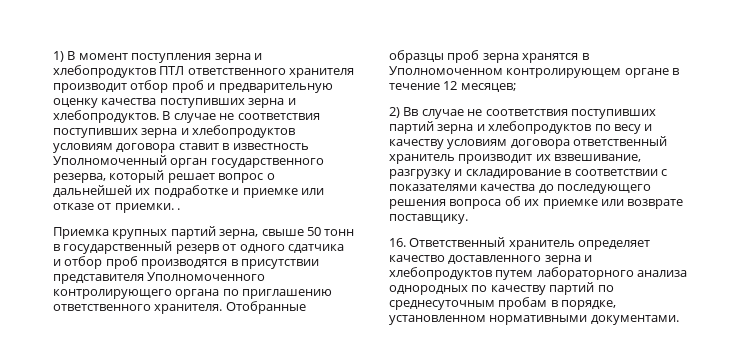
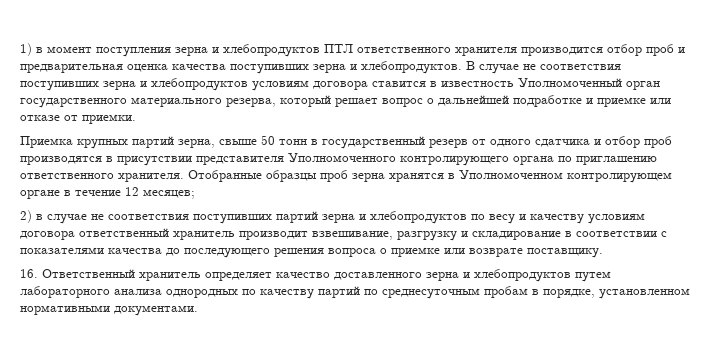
- 1) В момент поступления зерна и хлебопродуктов ПТЛ ответственного хранителя производит отбор проб и предварительную оценку качества поступивших зерна и хлебопродуктов.
+ 1) в момент поступления зерна и хлебопродуктов ПТЛ ответственного хранителя производится отбор проб и предварительная оценка качества поступивших зерна и хлебопродуктов.
- В случае не соответствия поступивших зерна и хлебопродуктов условиям договора ставит в известность Уполномоченный орган государственного резерва, который решает вопрос о дальнейшей их подработке и приемке или отказе от приемки. .
+ В случае не соответствия поступивших зерна и хлебопродуктов условиям договора ставится в известность Уполномоченный орган государственного материального резерва, который решает вопрос о дальнейшей подработке и приемке или отказе от приемки.
- 2) Вв случае не соответствия поступивших партий зерна и хлебопродуктов по весу и качеству условиям договора ответственный хранитель производит их взвешивание, разгрузку и складирование в соответствии с показателями качества до последующего решения вопроса об их приемке или возврате поставщику.
+ 2) в случае не соответствия поступивших партий зерна и хлебопродуктов по весу и качеству условиям договора ответственный хранитель производит взвешивание, разгрузку и складирование в соответствии с показателями качества до последующего решения вопроса о приемке или возврате поставщику.

